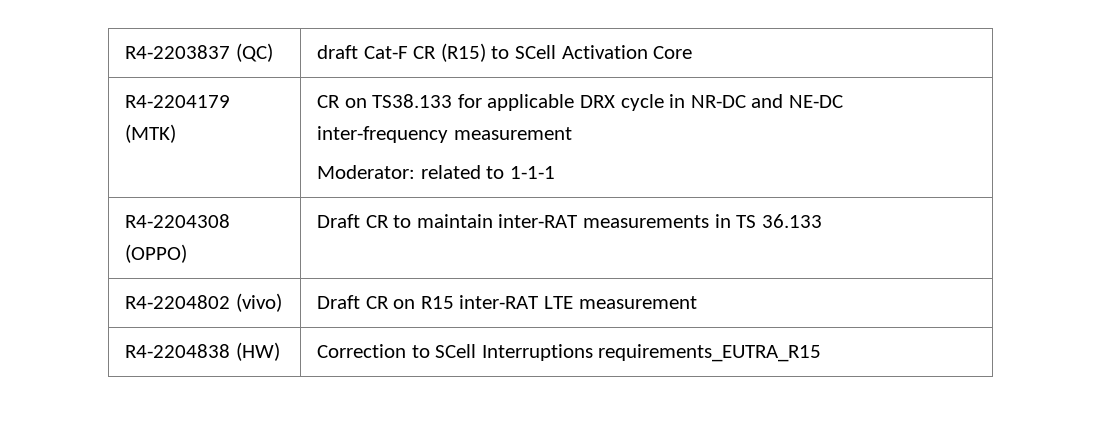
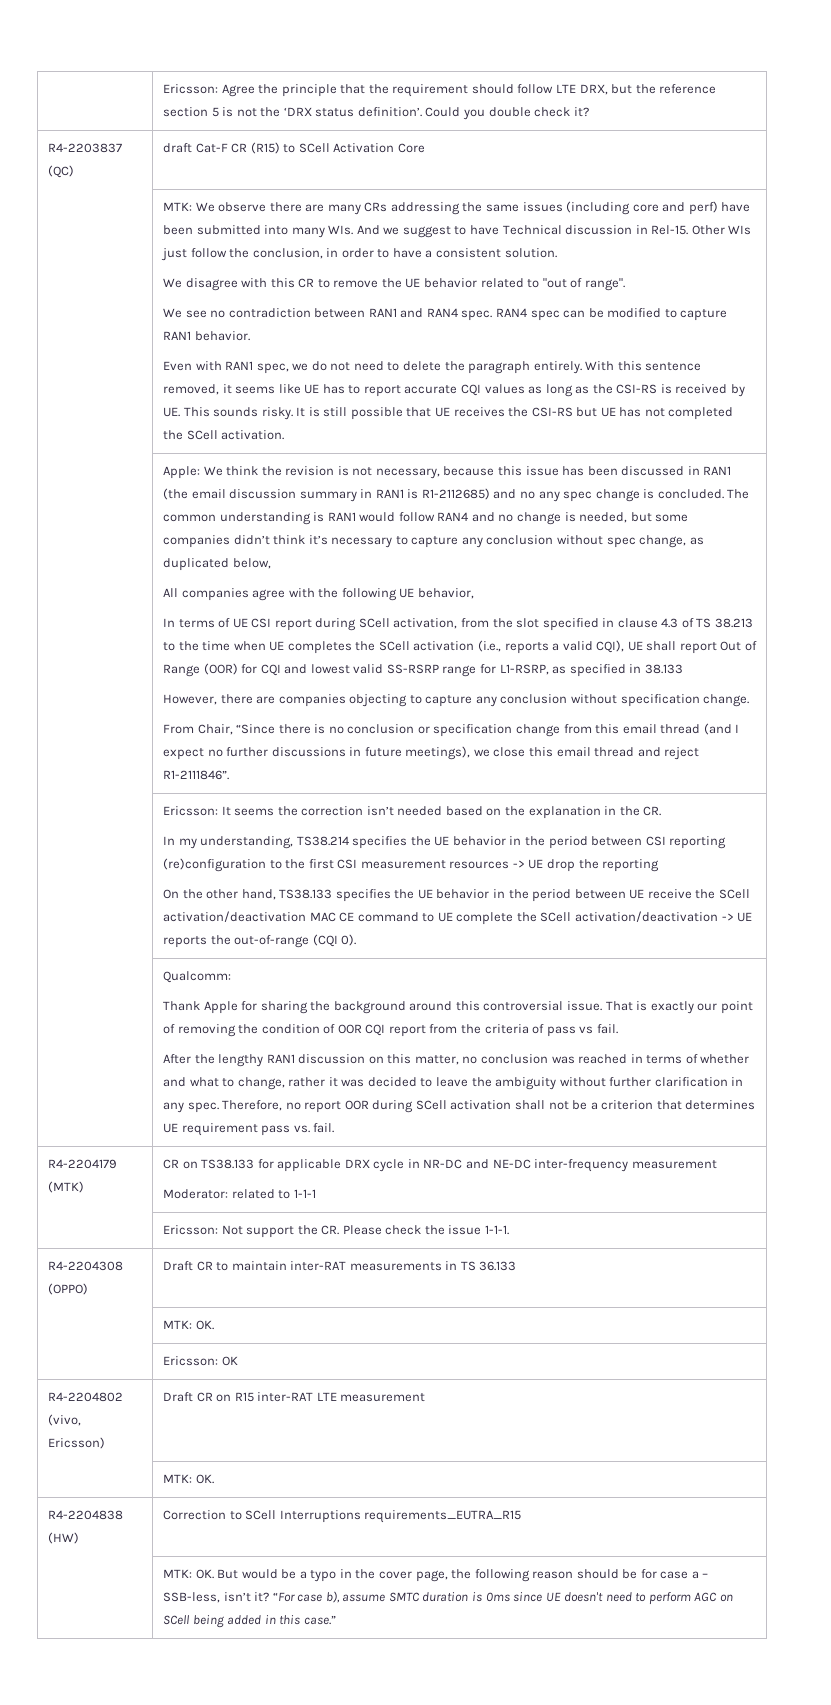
+ | Ericsson: Agree the principle that the requirement should follow LTE DRX, but the reference section 5 is not the ‘DRX status definition’. Could you double check it?
+ MTK: We observe there are many CRs addressing the same issues (including core and perf) have been submitted into many WIs. And we suggest to have Technical discussion in Rel-15. Other WIs just follow the conclusion, in order to have a consistent solution.
+ We disagree with this CR to remove the UE behavior related to "out of range".
+ We see no contradiction between RAN1 and RAN4 spec. RAN4 spec can be modified to capture RAN1 behavior.
+ Even with RAN1 spec, we do not need to delete the paragraph entirely. With this sentence removed, it seems like UE has to report accurate CQI values as long as the CSI-RS is received by UE. This sounds risky. It is still possible that UE receives the CSI-RS but UE has not completed the SCell activation.
+ | Apple: We think the revision is not necessary, because this issue has been discussed in RAN1 (the email discussion summary in RAN1 is R1-2112685) and no any spec change is concluded. The common understanding is RAN1 would follow RAN4 and no change is needed, but some companies didn’t think it’s necessary to capture any conclusion without spec change, as duplicated below,
+ All companies agree with the following UE behavior,
+ In terms of UE CSI report during SCell activation, from the slot specified in clause 4.3 of TS 38.213 to the time when UE completes the SCell activation (i.e., reports a valid CQI), UE shall report Out of Range (OOR) for CQI and lowest valid SS-RSRP range for L1-RSRP, as specified in 38.133
+ However, there are companies objecting to capture any conclusion without specification change.
+ From Chair, “Since there is no conclusion or specification change from this email thread (and I expect no further discussions in future meetings), we close this email thread and reject R1-2111846”.
+ | Ericsson: It seems the correction isn’t needed based on the explanation in the CR.
+ In my understanding, TS38.214 specifies the UE behavior in the period between CSI reporting (re)configuration to the first CSI measurement resources -> UE drop the reporting
+ On the other hand, TS38.133 specifies the UE behavior in the period between UE receive the SCell activation/deactivation MAC CE command to UE complete the SCell activation/deactivation -> UE reports the out-of-range (CQI 0).
+ | Qualcomm:
+ Thank Apple for sharing the background around this controversial issue. That is exactly our point of removing the condition of OOR CQI report from the criteria of pass vs fail.
+ After the lengthy RAN1 discussion on this matter, no conclusion was reached in terms of whether and what to change, rather it was decided to leave the ambiguity without further clarification in any spec. Therefore, no report OOR during SCell activation shall not be a criterion that determines UE requirement pass vs. fail.
+ | Ericsson: Not support the CR. Please check the issue 1-1-1.
  R4-2204308 (OPPO) | Draft CR to maintain inter-RAT measurements in TS 36.133
+ | MTK: OK.
+ | Ericsson: OK
- R4-2204802 (vivo) | Draft CR on R15 inter-RAT LTE measurement
+ R4-2204802 (vivo, Ericsson) | Draft CR on R15 inter-RAT LTE measurement
+ | MTK: OK.
+ MTK: OK. But would be a typo in the cover page, the following reason should be for case a – SSB-less, isn’t it? “For case b), assume SMTC duration is 0ms since UE doesn't need to perform AGC on SCell being added in this case.”

